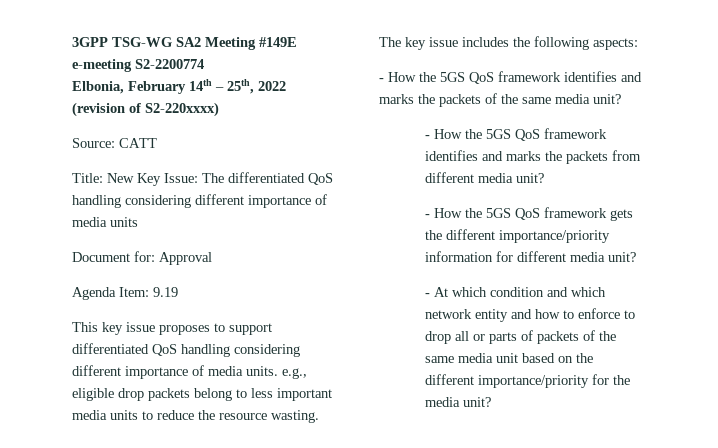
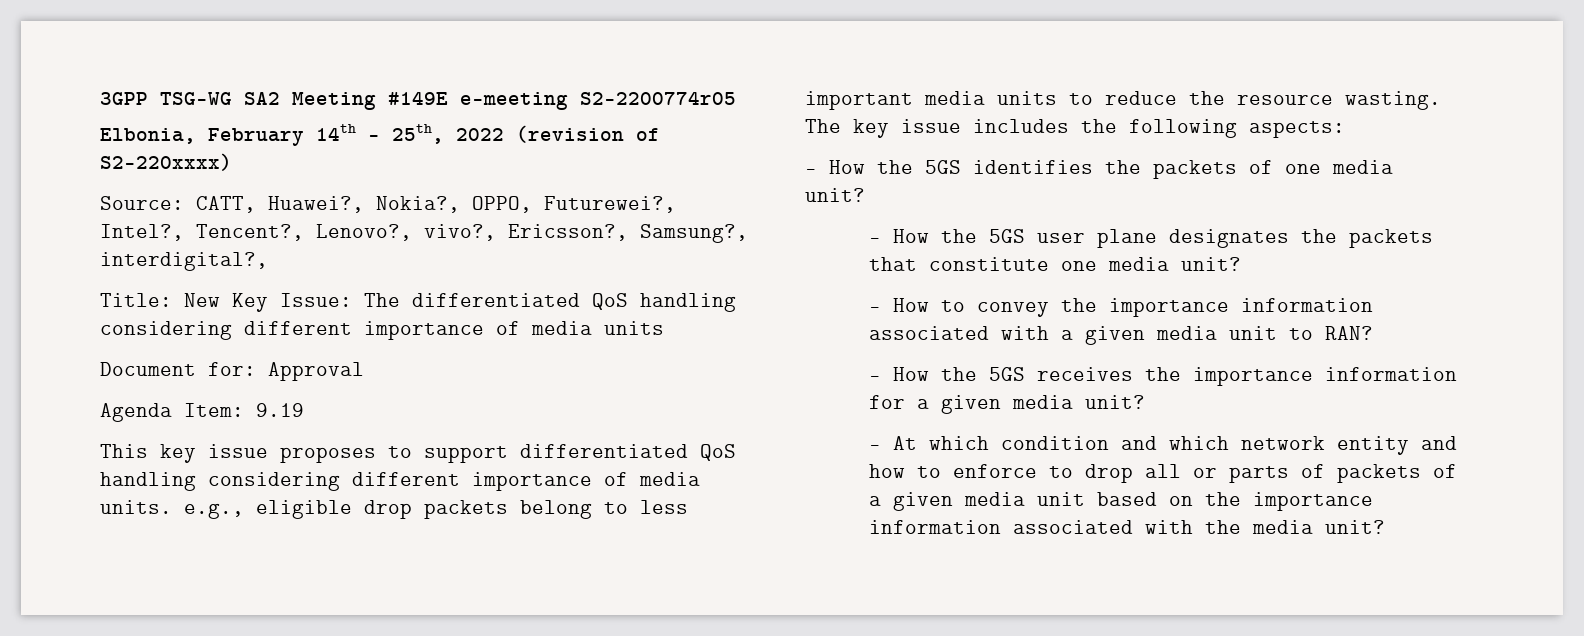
- 3GPP TSG-WG SA2 Meeting #149E e-meeting S2-2200774
+ 3GPP TSG-WG SA2 Meeting #149E e-meeting S2-2200774r05
- Source: CATT
+ Source: CATT, Huawei?, Nokia?, OPPO, Futurewei?, Intel?, Tencent?, Lenovo?, vivo?, Ericsson?, Samsung?, interdigital?,
- - How the 5GS QoS framework identifies and marks the packets of the same media unit?
- - How the 5GS QoS framework identifies and marks the packets from different media unit?
- - How the 5GS QoS framework gets the different importance/priority information for different media unit?
+ - How the 5GS identifies the packets of one media unit?
+ - How the 5GS user plane designates the packets that constitute one media unit?
+ - How to convey the importance information associated with a given media unit to RAN?
+ - How the 5GS receives the importance information for a given media unit?
- - At which condition and which network entity and how to enforce to drop all or parts of packets of the same media unit based on the different importance/priority for the media unit?
+ - At which condition and which network entity and how to enforce to drop all or parts of packets of a given media unit based on the importance information associated with the media unit?

